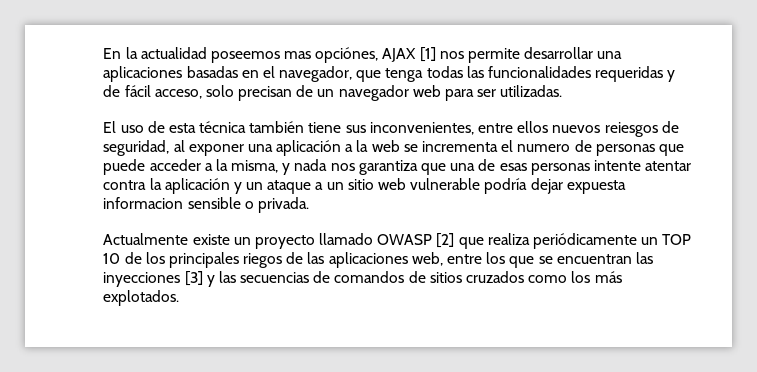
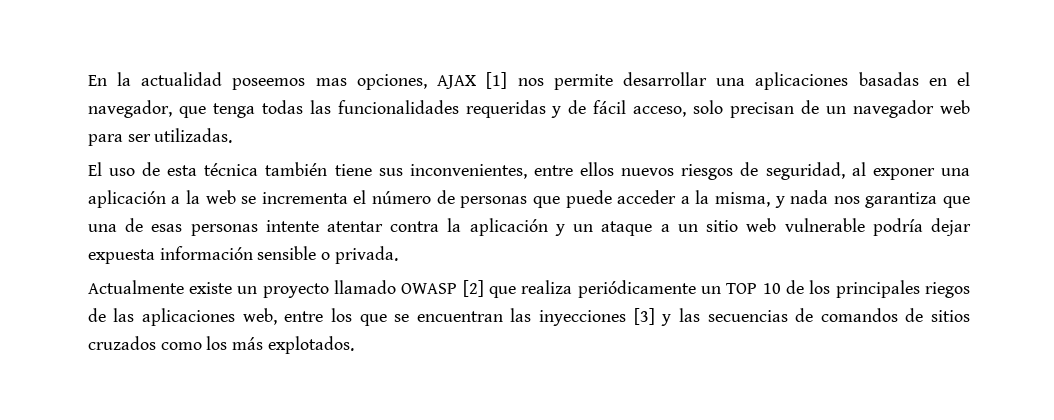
- En la actualidad poseemos mas opciónes, AJAX [1] nos permite desarrollar una aplicaciones basadas en el navegador, que tenga todas las funcionalidades requeridas y de fácil acceso, solo precisan de un navegador web para ser utilizadas.
+ En la actualidad poseemos mas opciones, AJAX [1] nos permite desarrollar una aplicaciones basadas en el navegador, que tenga todas las funcionalidades requeridas y de fácil acceso, solo precisan de un navegador web para ser utilizadas.
- El uso de esta técnica también tiene sus inconvenientes, entre ellos nuevos reiesgos de seguridad, al exponer una aplicación a la web se incrementa el numero de personas que puede acceder a la misma, y nada nos garantiza que una de esas personas intente atentar contra la aplicación y un ataque a un sitio web vulnerable podría dejar expuesta informacion sensible o privada.
+ El uso de esta técnica también tiene sus inconvenientes, entre ellos nuevos riesgos de seguridad, al exponer una aplicación a la web se incrementa el número de personas que puede acceder a la misma, y nada nos garantiza que una de esas personas intente atentar contra la aplicación y un ataque a un sitio web vulnerable podría dejar expuesta información sensible o privada.

